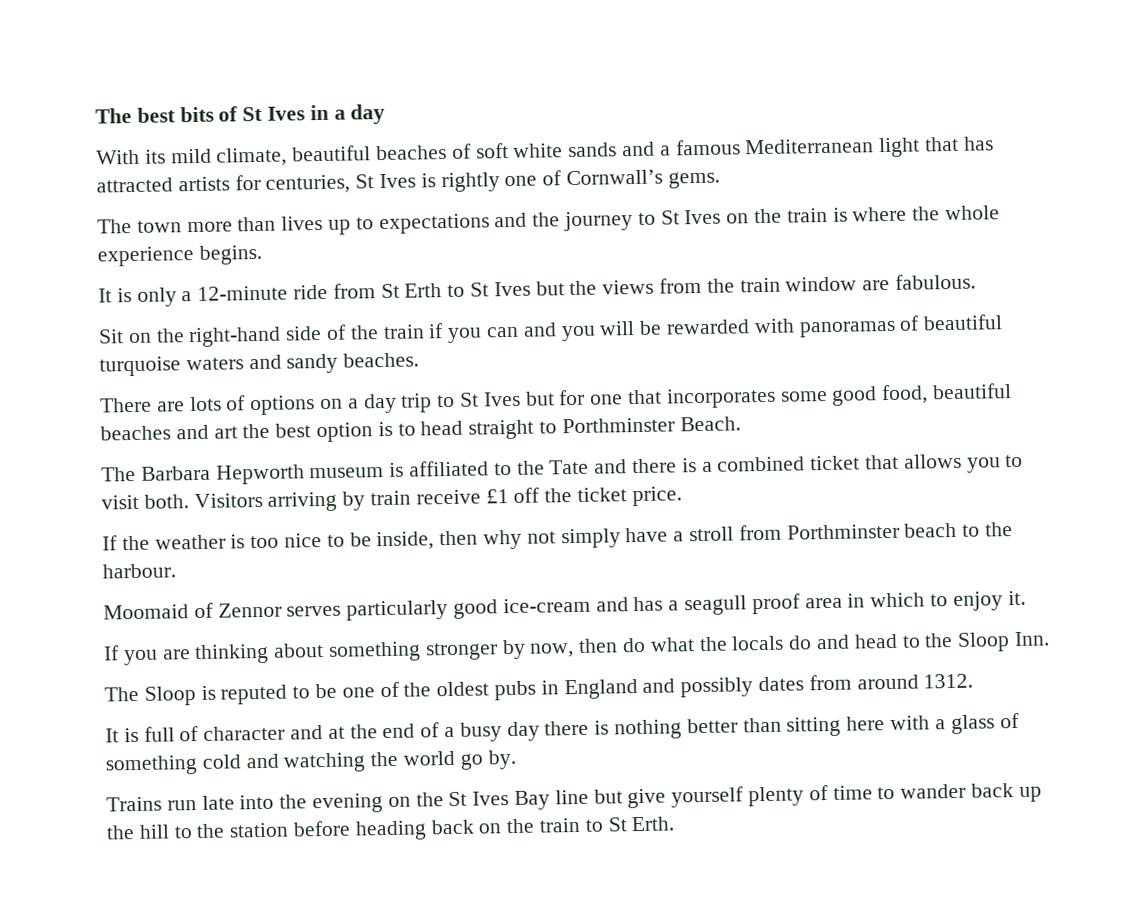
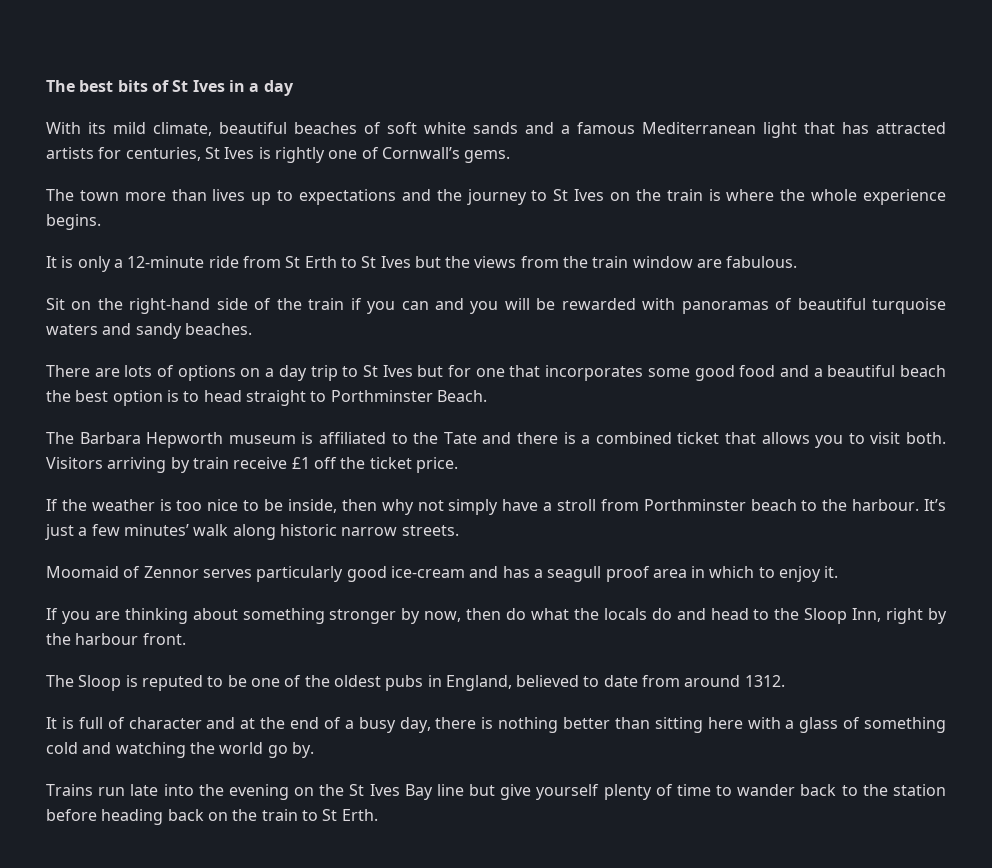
- There are lots of options on a day trip to St Ives but for one that incorporates some good food, beautiful beaches and art the best option is to head straight to Porthminster Beach.
+ There are lots of options on a day trip to St Ives but for one that incorporates some good food and a beautiful beach the best option is to head straight to Porthminster Beach.
+ It’s just a few minutes’ walk along historic narrow streets.
- If you are thinking about something stronger by now, then do what the locals do and head to the Sloop Inn.
+ If you are thinking about something stronger by now, then do what the locals do and head to the Sloop Inn, right by the harbour front.
- The Sloop is reputed to be one of the oldest pubs in England and possibly dates from around 1312.
+ The Sloop is reputed to be one of the oldest pubs in England, believed to date from around 1312.
- It is full of character and at the end of a busy day there is nothing better than sitting here with a glass of something cold and watching the world go by.
+ It is full of character and at the end of a busy day, there is nothing better than sitting here with a glass of something cold and watching the world go by.
- Trains run late into the evening on the St Ives Bay line but give yourself plenty of time to wander back up the hill to the station before heading back on the train to St Erth.
+ Trains run late into the evening on the St Ives Bay line but give yourself plenty of time to wander back to the station before heading back on the train to St Erth.

